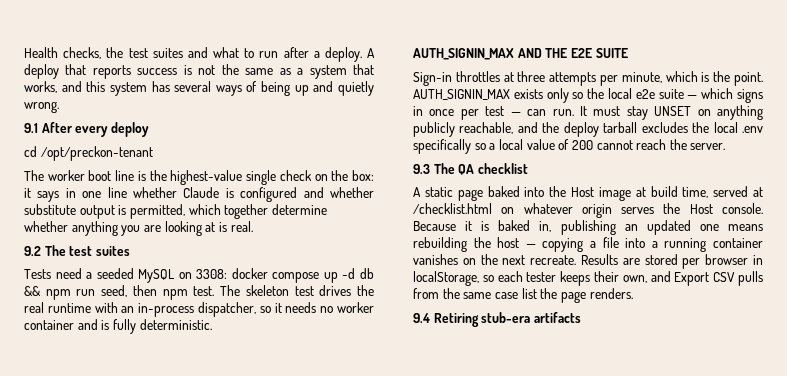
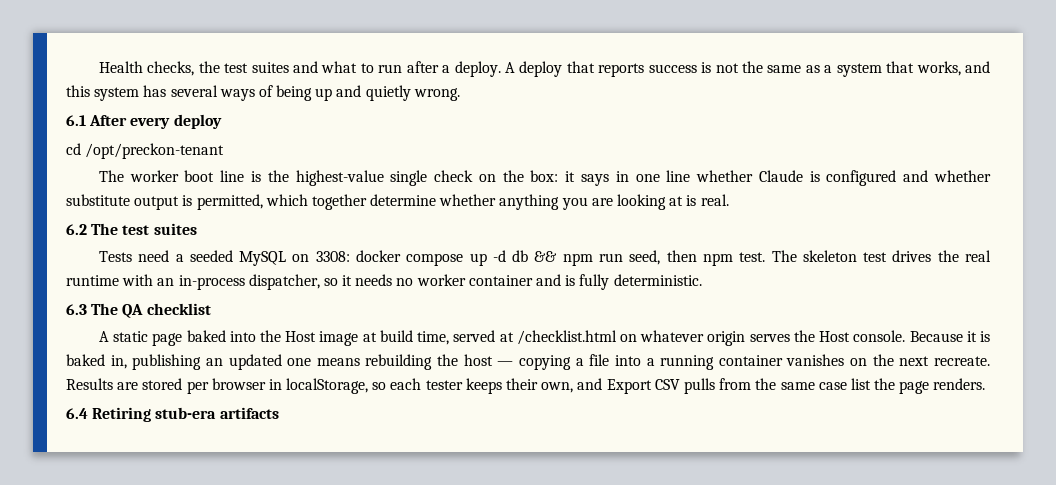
- 9.1 After every deploy
+ 6.1 After every deploy
- 9.2 The test suites
+ 6.2 The test suites
- AUTH_SIGNIN_MAX AND THE E2E SUITE
- Sign-in throttles at three attempts per minute, which is the point. AUTH_SIGNIN_MAX exists only so the local e2e suite — which signs in once per test — can run. It must stay UNSET on anything publicly reachable, and the deploy tarball excludes the local .env specifically so a local value of 200 cannot reach the server.
- 9.3 The QA checklist
+ 6.3 The QA checklist
- 9.4 Retiring stub-era artifacts
+ 6.4 Retiring stub-era artifacts

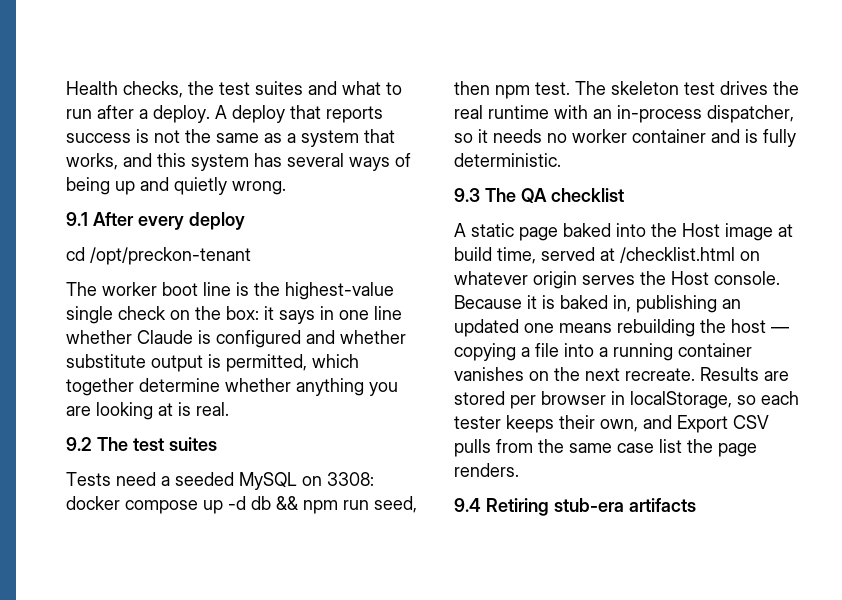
- 6.1 After every deploy
+ 9.1 After every deploy
- 6.2 The test suites
+ 9.2 The test suites
- 6.3 The QA checklist
+ 9.3 The QA checklist
- 6.4 Retiring stub-era artifacts
+ 9.4 Retiring stub-era artifacts

